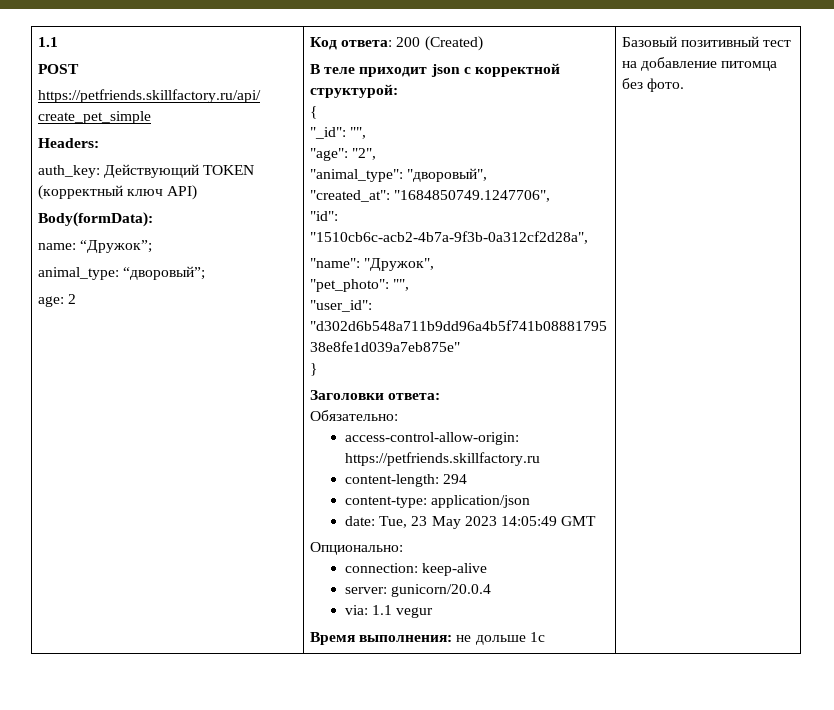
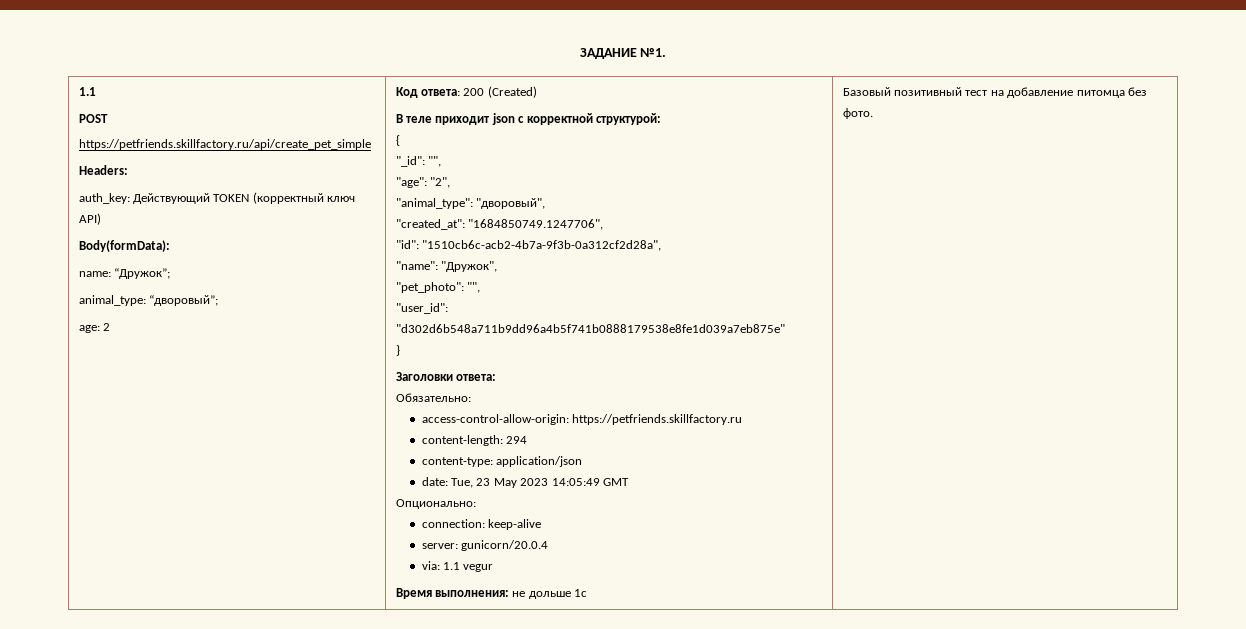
+ ЗАДАНИЕ №1.

